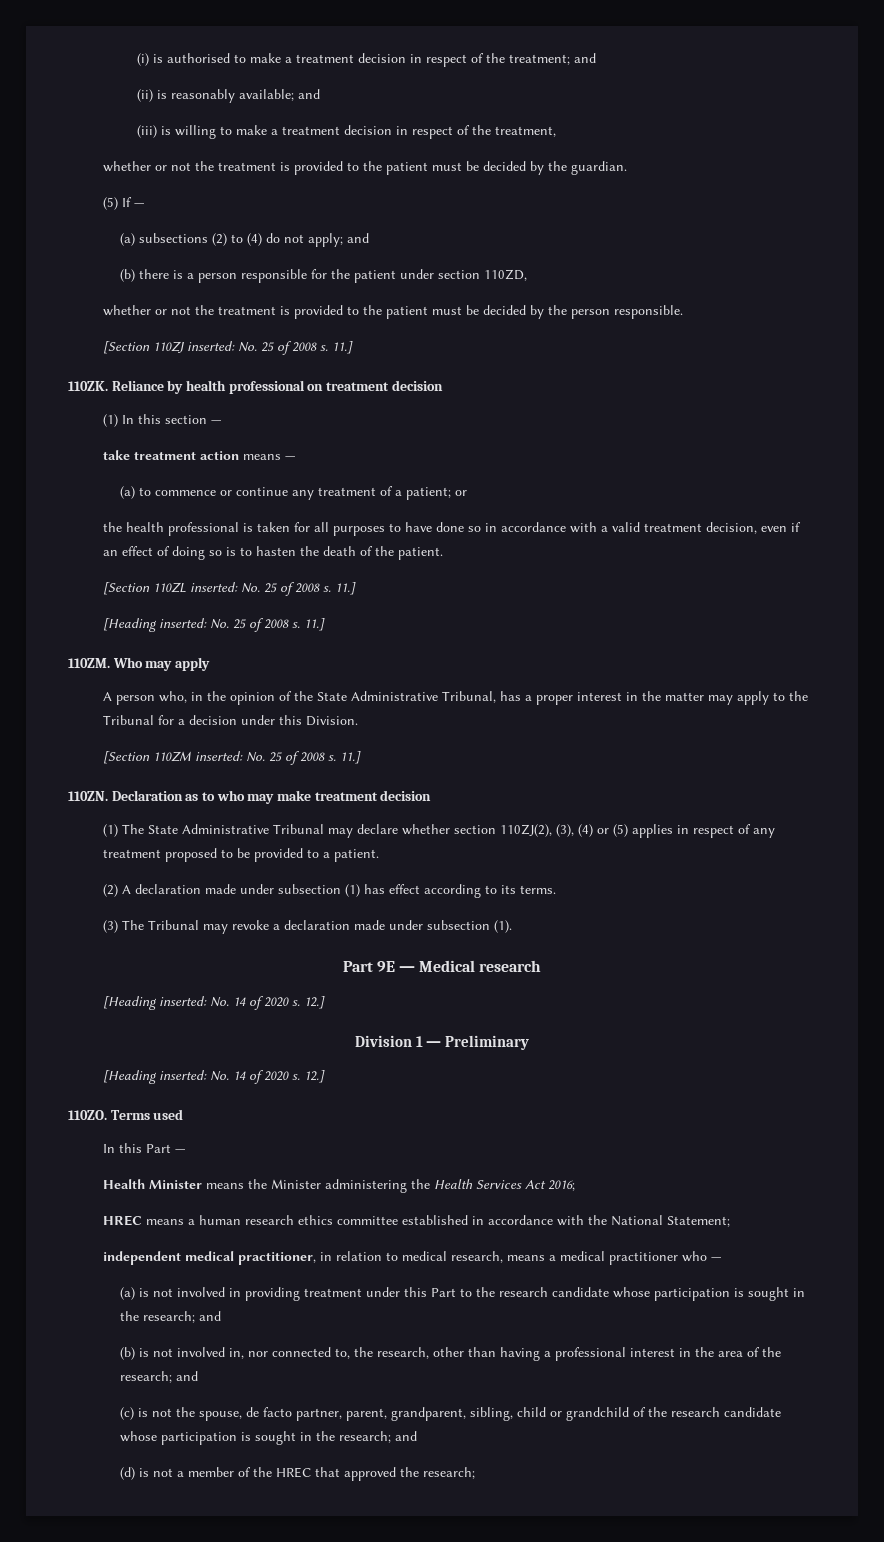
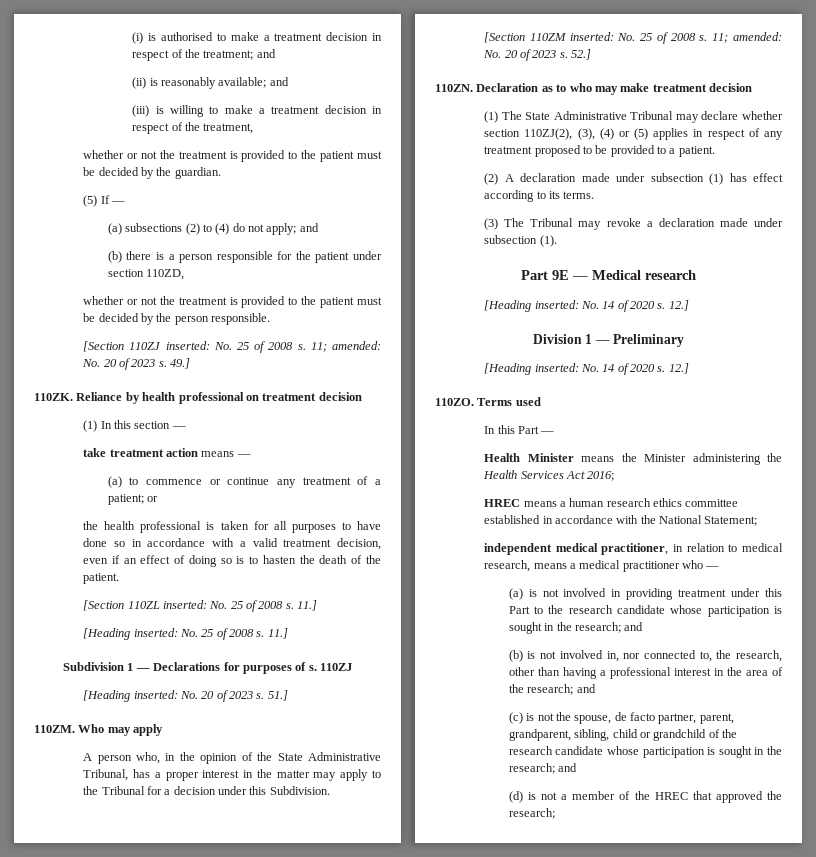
- [Section 110ZJ inserted: No. 25 of 2008 s. 11.]
+ [Section 110ZJ inserted: No. 25 of 2008 s. 11; amended: No. 20 of 2023 s. 49.]
+ Subdivision 1 — Declarations for purposes of s. 110ZJ
+ [Heading inserted: No. 20 of 2023 s. 51.]
- A person who, in the opinion of the State Administrative Tribunal, has a proper interest in the matter may apply to the Tribunal for a decision under this Division.
+ A person who, in the opinion of the State Administrative Tribunal, has a proper interest in the matter may apply to the Tribunal for a decision under this Subdivision.
- [Section 110ZM inserted: No. 25 of 2008 s. 11.]
+ [Section 110ZM inserted: No. 25 of 2008 s. 11; amended: No. 20 of 2023 s. 52.]

